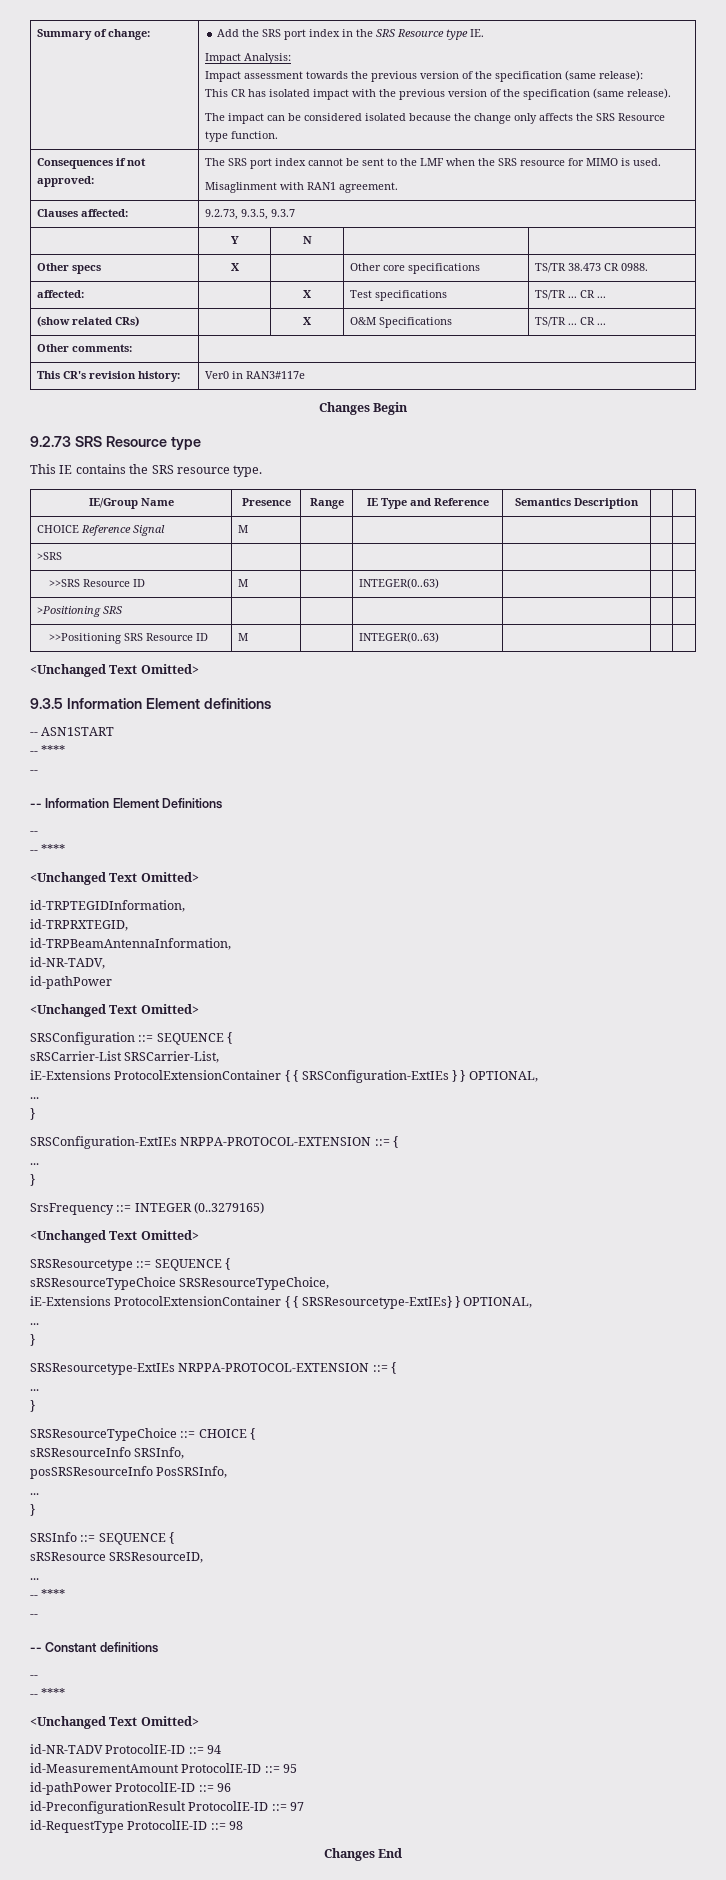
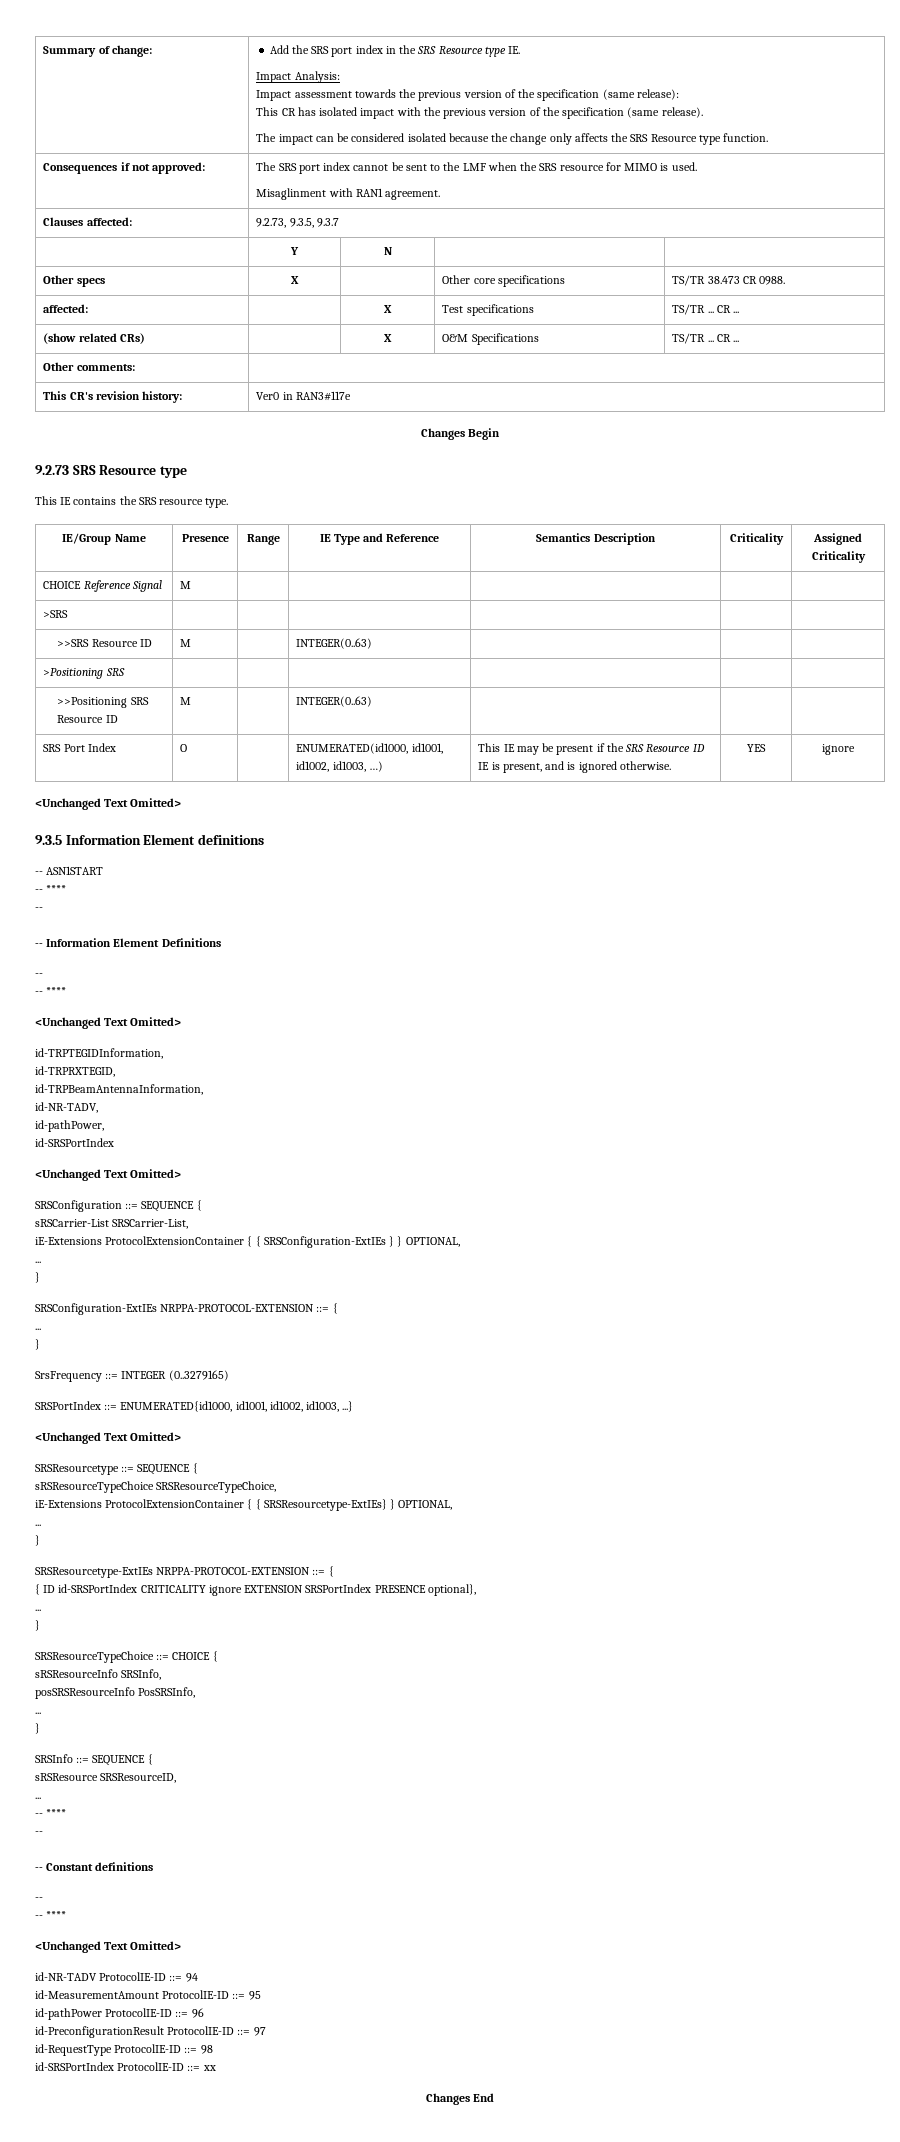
- IE/Group Name | Presence | Range | IE Type and Reference | Semantics Description | |
+ IE/Group Name | Presence | Range | IE Type and Reference | Semantics Description | Criticality | Assigned Criticality
+ SRS Port Index | O | | ENUMERATED(id1000, id1001, id1002, id1003, …) | This IE may be present if the SRS Resource ID IE is present, and is ignored otherwise. | YES | ignore
  id-NR-TADV,
- id-pathPower
+ id-pathPower,
+ id-SRSPortIndex
+ SRSPortIndex ::= ENUMERATED{id1000, id1001, id1002, id1003, ...}
+ { ID id-SRSPortIndex CRITICALITY ignore EXTENSION SRSPortIndex PRESENCE optional},
+ id-SRSPortIndex ProtocolIE-ID ::= xx

